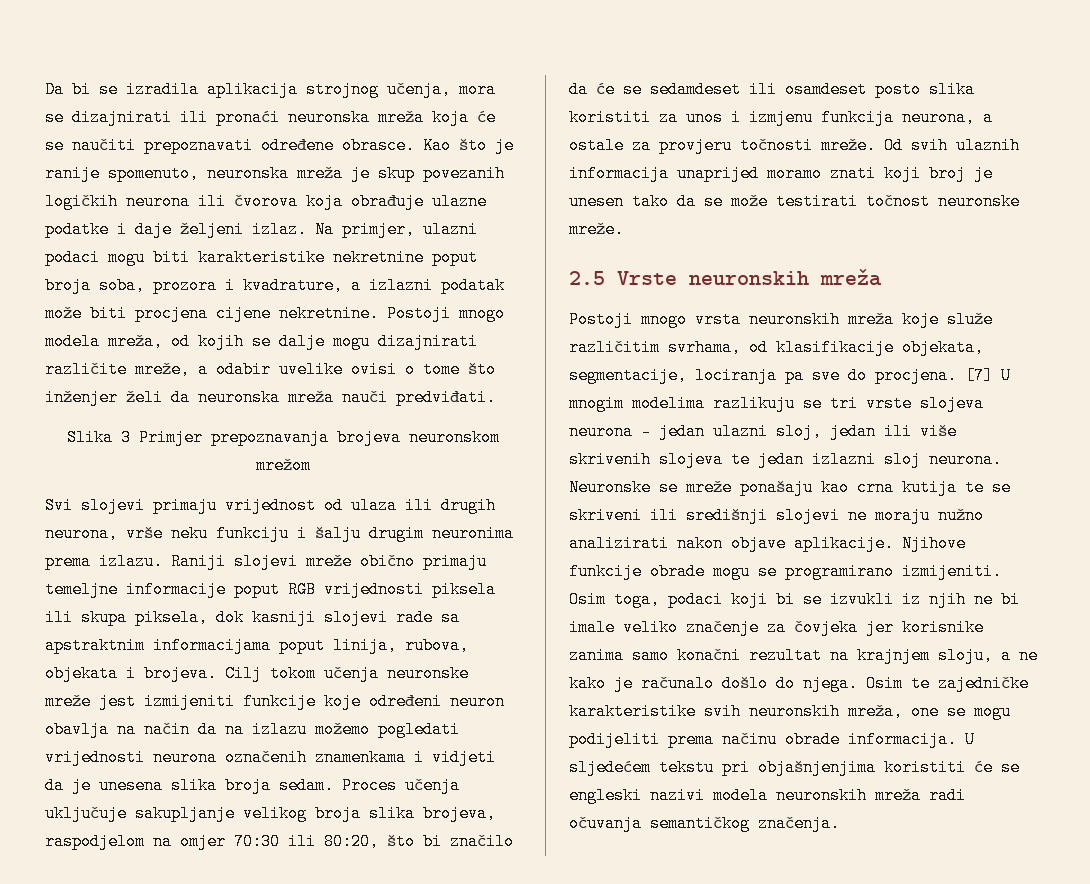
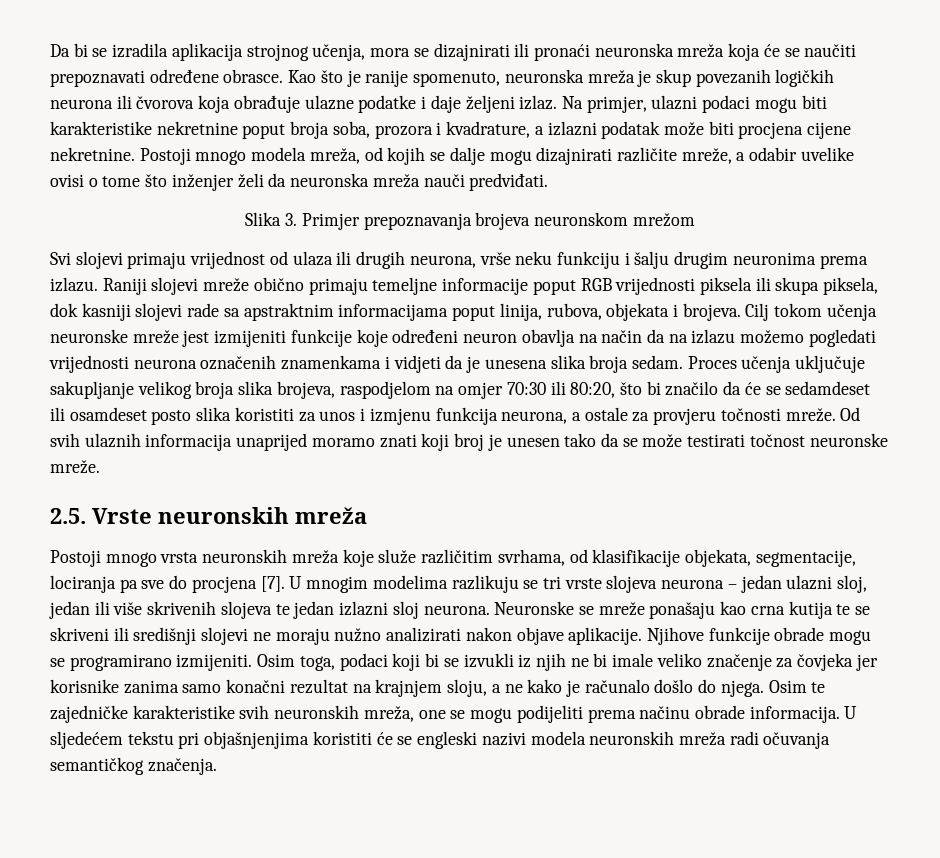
- Slika 3 Primjer prepoznavanja brojeva neuronskom mrežom
+ Slika 3. Primjer prepoznavanja brojeva neuronskom mrežom
- 2.5 Vrste neuronskih mreža
+ 2.5. Vrste neuronskih mreža
- Postoji mnogo vrsta neuronskih mreža koje služe različitim svrhama, od klasifikacije objekata, segmentacije, lociranja pa sve do procjena. [7] U mnogim modelima razlikuju se tri vrste slojeva neurona – jedan ulazni sloj, jedan ili više skrivenih slojeva te jedan izlazni sloj neurona.
+ Postoji mnogo vrsta neuronskih mreža koje služe različitim svrhama, od klasifikacije objekata, segmentacije, lociranja pa sve do procjena [7]. U mnogim modelima razlikuju se tri vrste slojeva neurona – jedan ulazni sloj, jedan ili više skrivenih slojeva te jedan izlazni sloj neurona.

